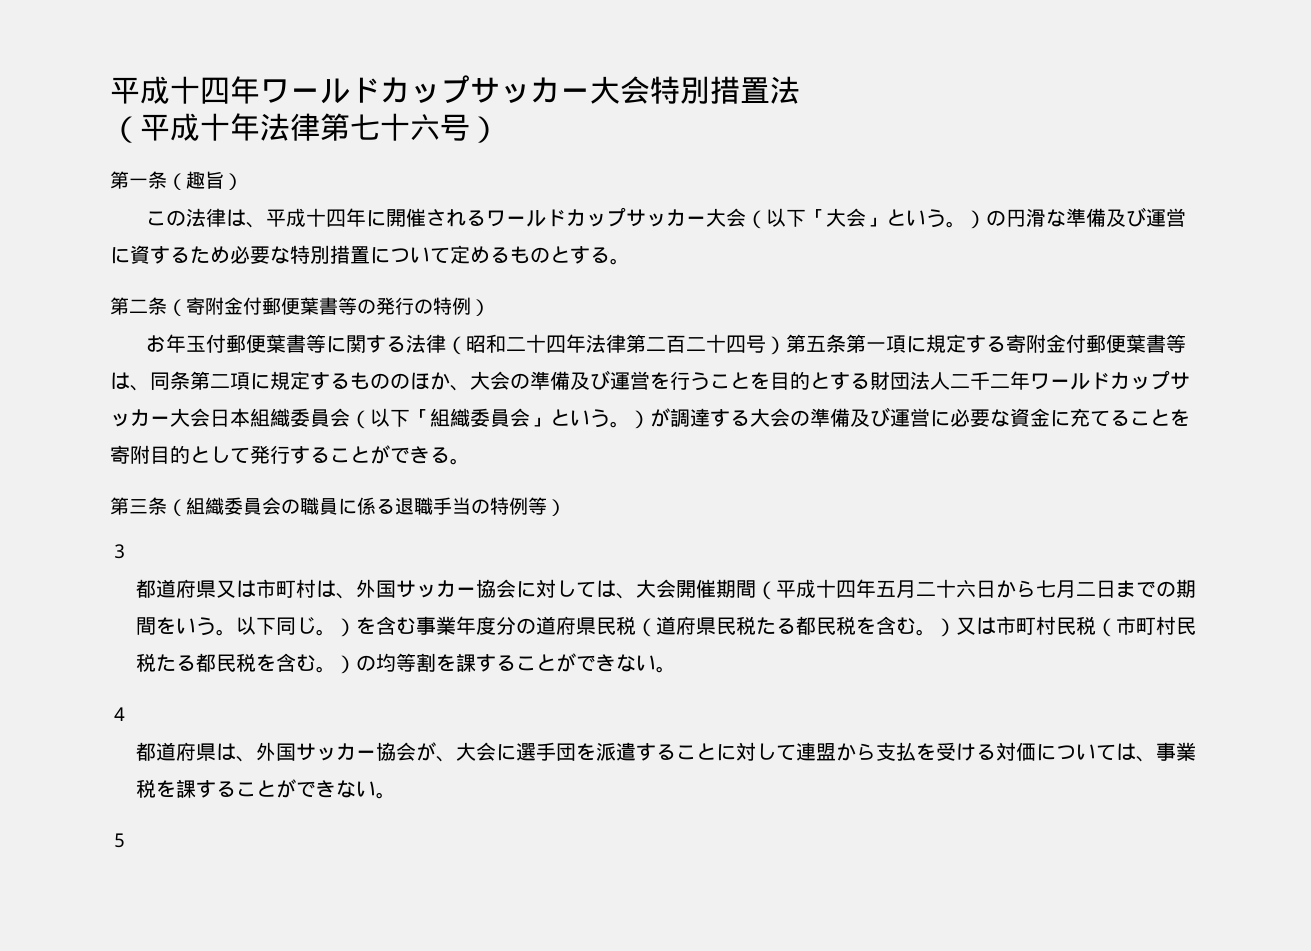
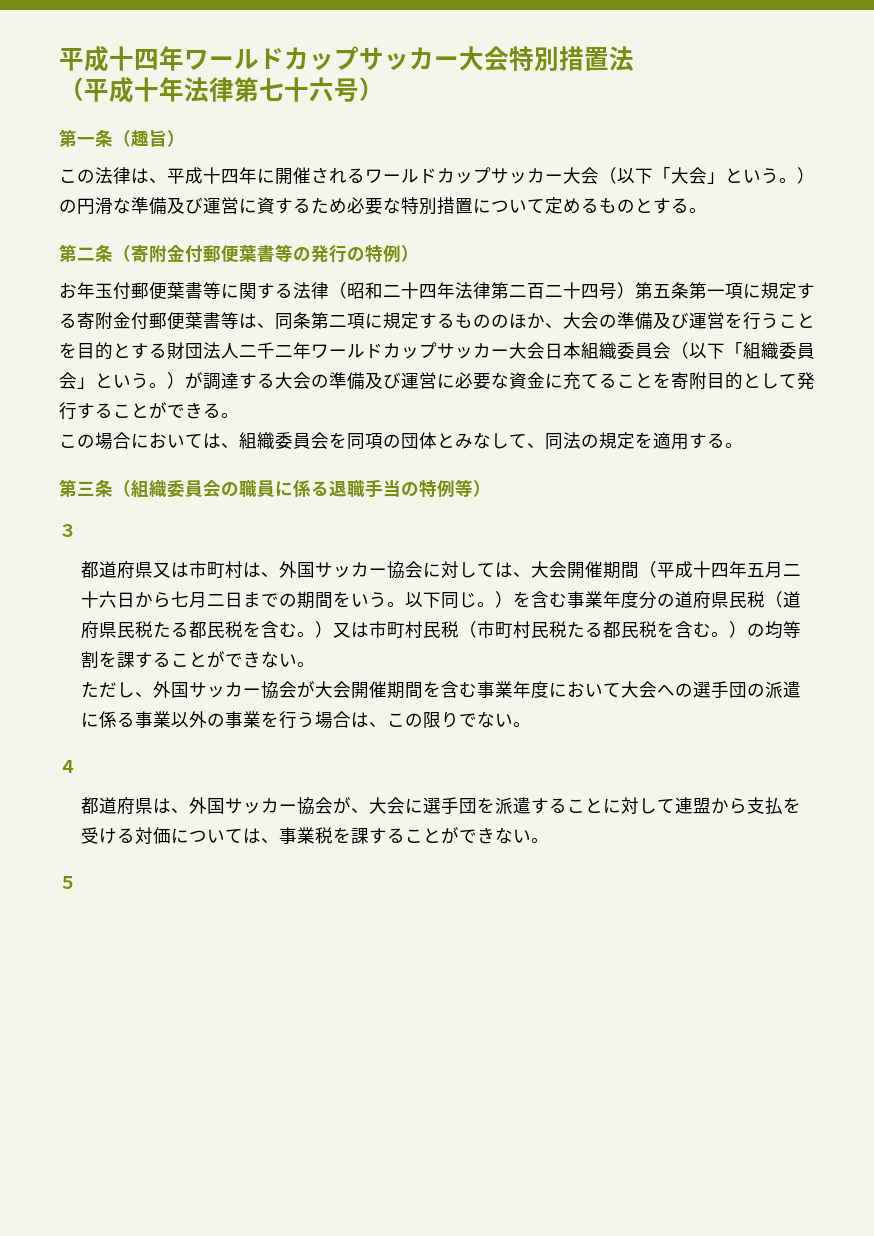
+ この場合においては、組織委員会を同項の団体とみなして、同法の規定を適用する。
+ ただし、外国サッカー協会が大会開催期間を含む事業年度において大会への選手団の派遣に係る事業以外の事業を行う場合は、この限りでない。

